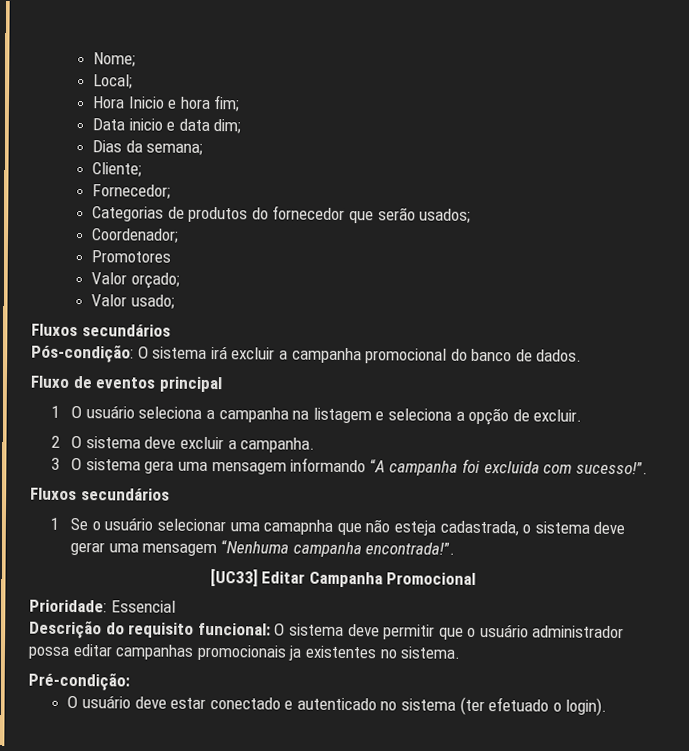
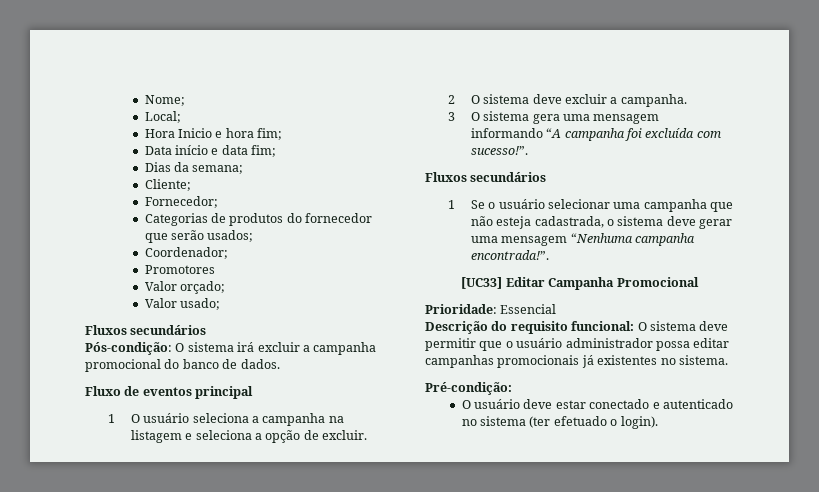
- Data inicio e data dim;
+ Data início e data fim;
- 3 O sistema gera uma mensagem informando “A campanha foi excluida com sucesso!”.
+ 3 O sistema gera uma mensagem informando “A campanha foi excluída com sucesso!”.
- 1 Se o usuário selecionar uma camapnha que não esteja cadastrada, o sistema deve gerar uma mensagem “Nenhuma campanha encontrada!”.
+ 1 Se o usuário selecionar uma campanha que não esteja cadastrada, o sistema deve gerar uma mensagem “Nenhuma campanha encontrada!”.
- Descrição do requisito funcional: O sistema deve permitir que o usuário administrador possa editar campanhas promocionais ja existentes no sistema.
+ Descrição do requisito funcional: O sistema deve permitir que o usuário administrador possa editar campanhas promocionais já existentes no sistema.

